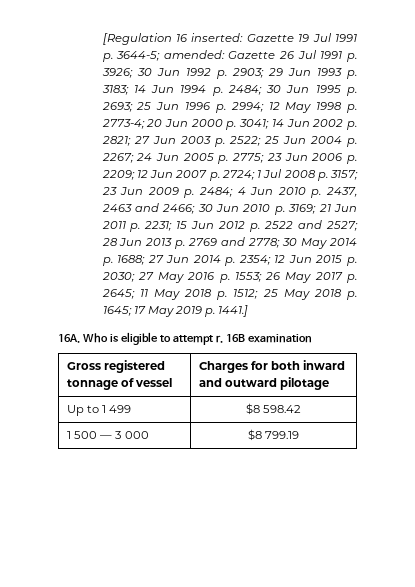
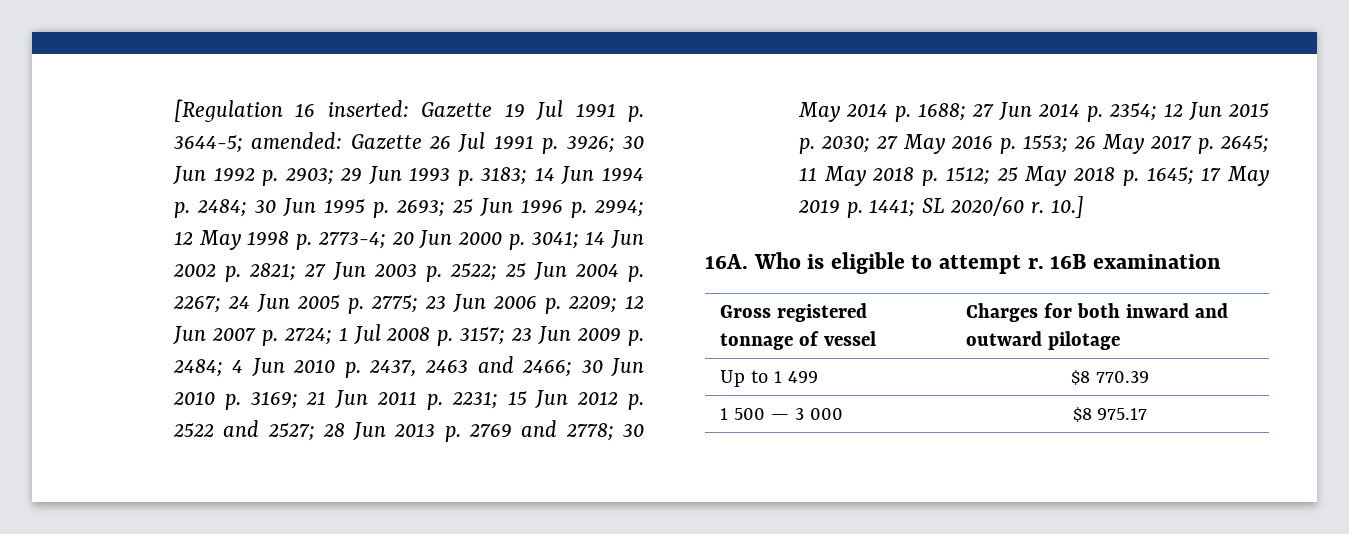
- 17 May 2019 p. 1441.]
+ 17 May 2019 p. 1441; SL 2020/60 r. 10.]
- Up to 1 499 | $8 598.42
+ Up to 1 499 | $8 770.39
- 1 500 — 3 000 | $8 799.19
+ 1 500 — 3 000 | $8 975.17

